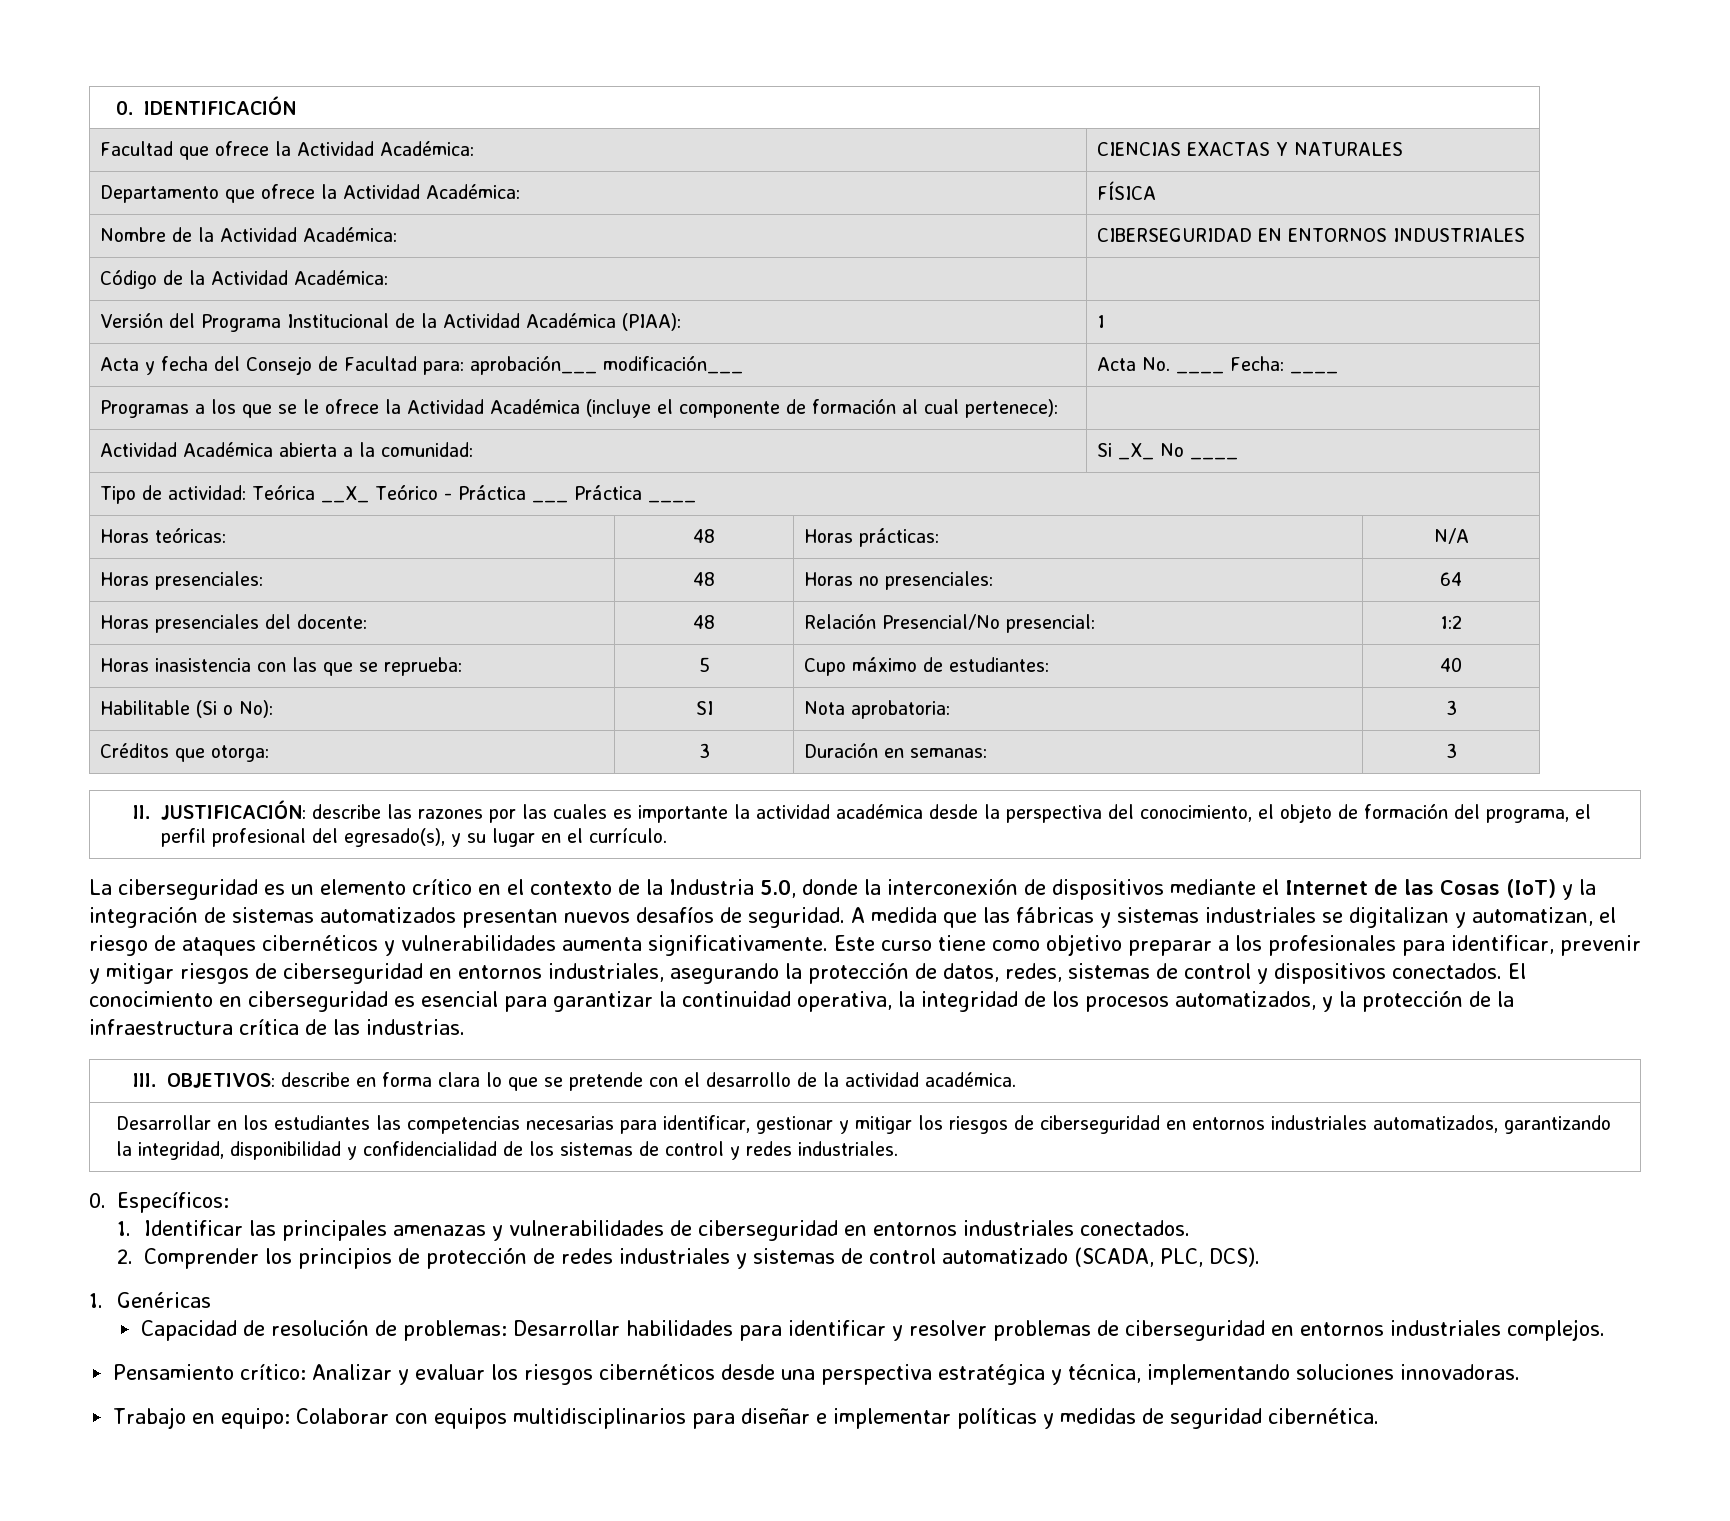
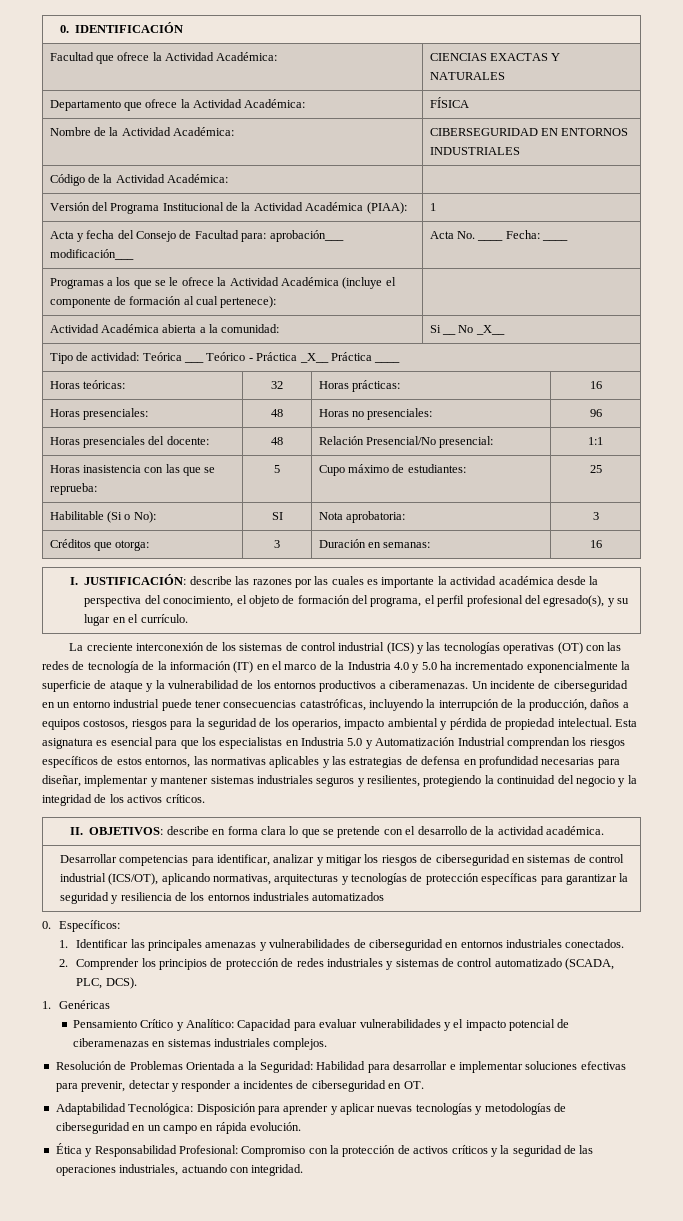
- Actividad Académica abierta a la comunidad: | Si _X_ No ____
+ Actividad Académica abierta a la comunidad: | Si __ No _X__
- Tipo de actividad: Teórica __X_ Teórico - Práctica ___ Práctica ____
+ Tipo de actividad: Teórica ___ Teórico - Práctica _X__ Práctica ____
- Horas teóricas: | 48 | Horas prácticas: | N/A
+ Horas teóricas: | 32 | Horas prácticas: | 16
- Horas presenciales: | 48 | Horas no presenciales: | 64
+ Horas presenciales: | 48 | Horas no presenciales: | 96
- Horas presenciales del docente: | 48 | Relación Presencial/No presencial: | 1:2
+ Horas presenciales del docente: | 48 | Relación Presencial/No presencial: | 1:1
- Horas inasistencia con las que se reprueba: | 5 | Cupo máximo de estudiantes: | 40
+ Horas inasistencia con las que se reprueba: | 5 | Cupo máximo de estudiantes: | 25
- Créditos que otorga: | 3 | Duración en semanas: | 3
- II. JUSTIFICACIÓN: describe las razones por las cuales es importante la actividad académica desde la perspectiva del conocimiento, el objeto de formación del programa, el perfil profesional del egresado(s), y su lugar en el currículo.
+ Créditos que otorga: | 3 | Duración en semanas: | 16
+ I. JUSTIFICACIÓN: describe las razones por las cuales es importante la actividad académica desde la perspectiva del conocimiento, el objeto de formación del programa, el perfil profesional del egresado(s), y su lugar en el currículo.
- La ciberseguridad es un elemento crítico en el contexto de la Industria 5.0, donde la interconexión de dispositivos mediante el Internet de las Cosas (IoT) y la integración de sistemas automatizados presentan nuevos desafíos de seguridad. A medida que las fábricas y sistemas industriales se digitalizan y automatizan, el riesgo de ataques cibernéticos y vulnerabilidades aumenta significativamente. Este curso tiene como objetivo preparar a los profesionales para identificar, prevenir y mitigar riesgos de ciberseguridad en entornos industriales, asegurando la protección de datos, redes, sistemas de control y dispositivos conectados. El conocimiento en ciberseguridad es esencial para garantizar la continuidad operativa, la integridad de los procesos automatizados, y la protección de la infraestructura crítica de las industrias.
- III. OBJETIVOS: describe en forma clara lo que se pretende con el desarrollo de la actividad académica.
+ La creciente interconexión de los sistemas de control industrial (ICS) y las tecnologías operativas (OT) con las redes de tecnología de la información (IT) en el marco de la Industria 4.0 y 5.0 ha incrementado exponencialmente la superficie de ataque y la vulnerabilidad de los entornos productivos a ciberamenazas. Un incidente de ciberseguridad en un entorno industrial puede tener consecuencias catastróficas, incluyendo la interrupción de la producción, daños a equipos costosos, riesgos para la seguridad de los operarios, impacto ambiental y pérdida de propiedad intelectual. Esta asignatura es esencial para que los especialistas en Industria 5.0 y Automatización Industrial comprendan los riesgos específicos de estos entornos, las normativas aplicables y las estrategias de defensa en profundidad necesarias para diseñar, implementar y mantener sistemas industriales seguros y resilientes, protegiendo la continuidad del negocio y la integridad de los activos críticos.
+ II. OBJETIVOS: describe en forma clara lo que se pretende con el desarrollo de la actividad académica.
- Desarrollar en los estudiantes las competencias necesarias para identificar, gestionar y mitigar los riesgos de ciberseguridad en entornos industriales automatizados, garantizando la integridad, disponibilidad y confidencialidad de los sistemas de control y redes industriales.
+ Desarrollar competencias para identificar, analizar y mitigar los riesgos de ciberseguridad en sistemas de control industrial (ICS/OT), aplicando normativas, arquitecturas y tecnologías de protección específicas para garantizar la seguridad y resiliencia de los entornos industriales automatizados
- Capacidad de resolución de problemas: Desarrollar habilidades para identificar y resolver problemas de ciberseguridad en entornos industriales complejos.
- Pensamiento crítico: Analizar y evaluar los riesgos cibernéticos desde una perspectiva estratégica y técnica, implementando soluciones innovadoras.
- Trabajo en equipo: Colaborar con equipos multidisciplinarios para diseñar e implementar políticas y medidas de seguridad cibernética.
+ Pensamiento Crítico y Analítico: Capacidad para evaluar vulnerabilidades y el impacto potencial de ciberamenazas en sistemas industriales complejos.
+ Resolución de Problemas Orientada a la Seguridad: Habilidad para desarrollar e implementar soluciones efectivas para prevenir, detectar y responder a incidentes de ciberseguridad en OT.
+ Adaptabilidad Tecnológica: Disposición para aprender y aplicar nuevas tecnologías y metodologías de ciberseguridad en un campo en rápida evolución.
+ Ética y Responsabilidad Profesional: Compromiso con la protección de activos críticos y la seguridad de las operaciones industriales, actuando con integridad.

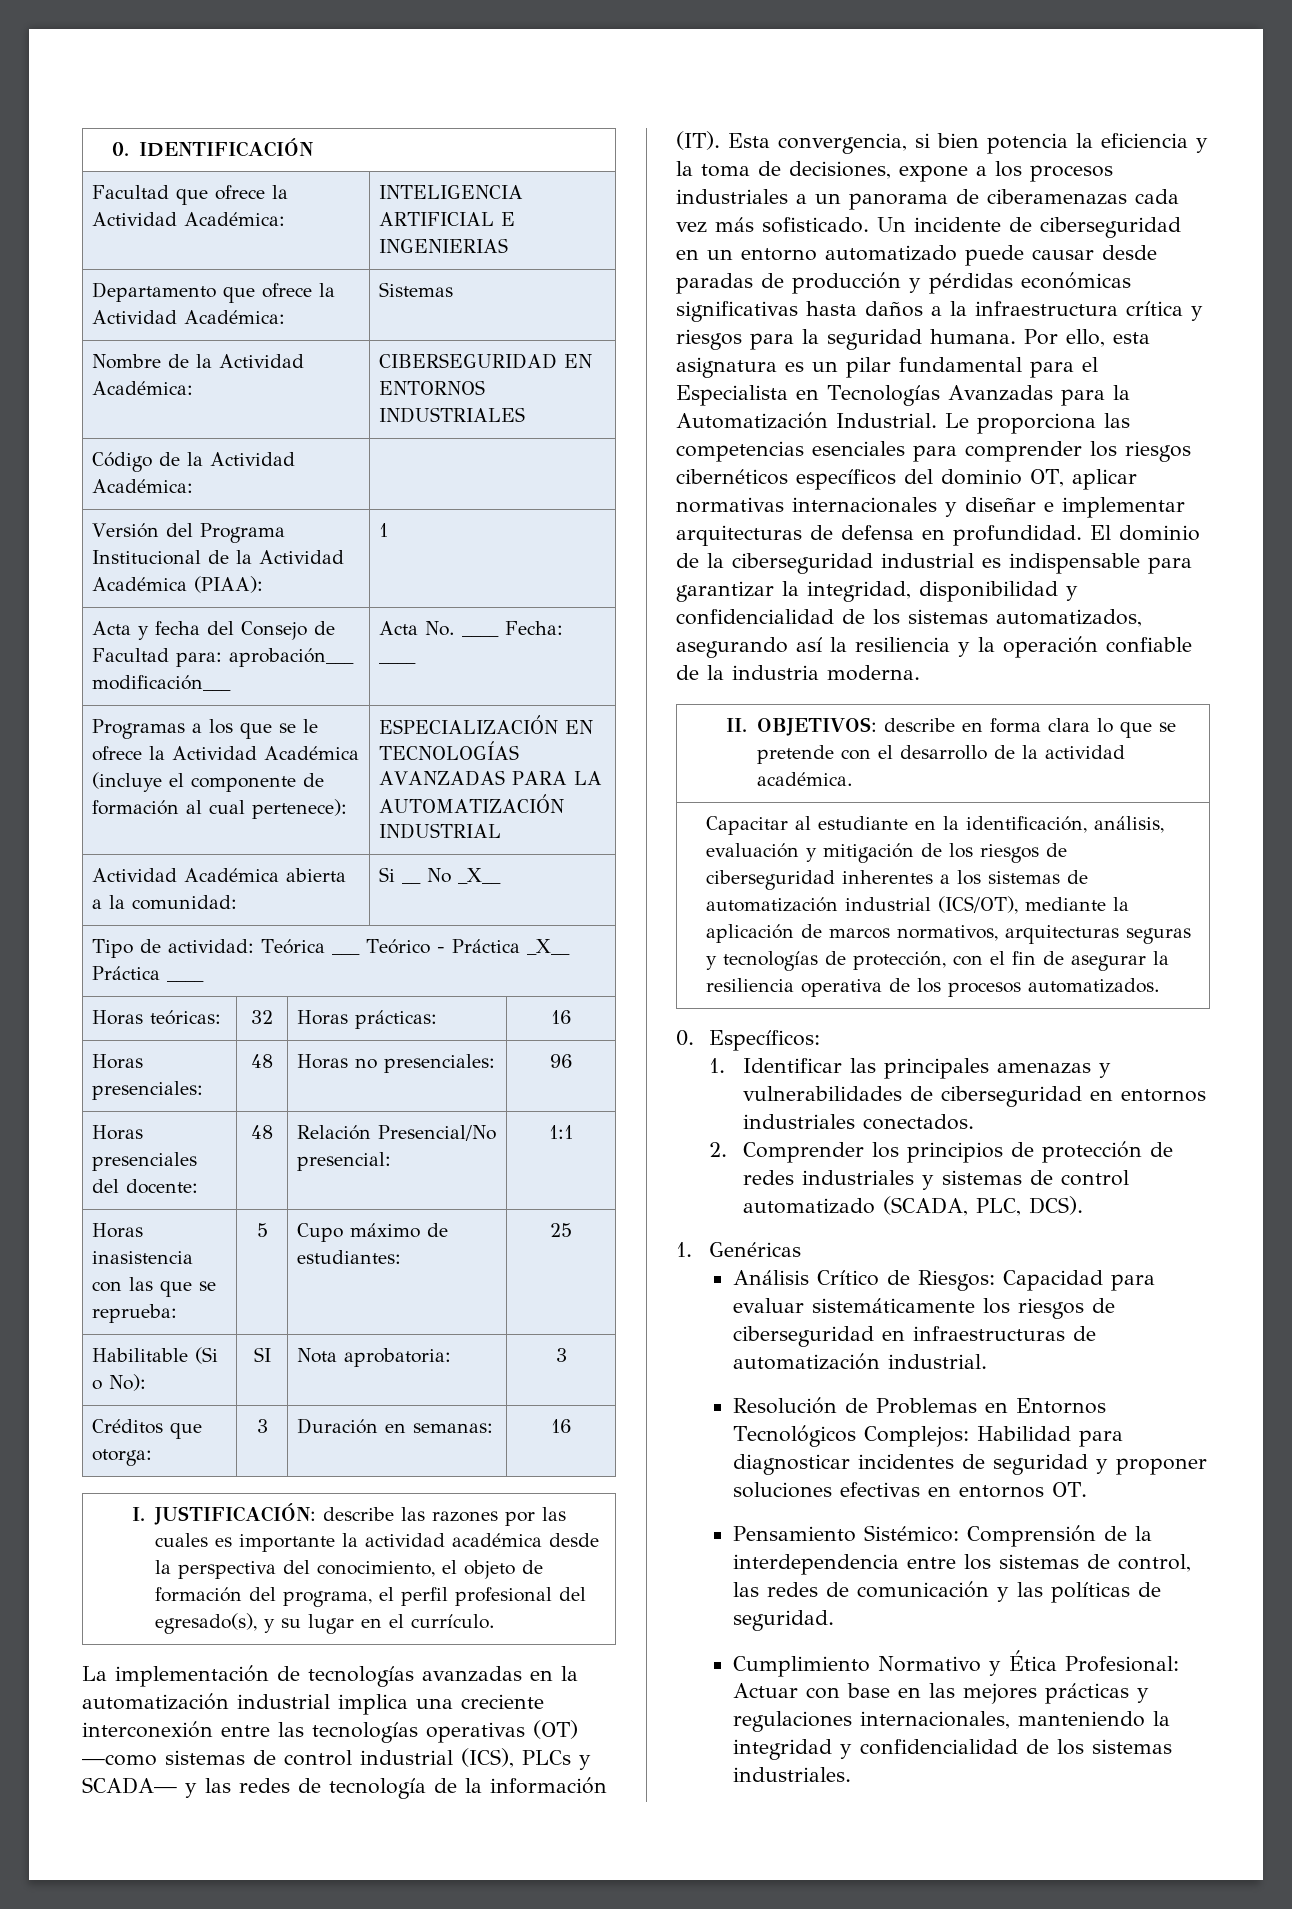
- Facultad que ofrece la Actividad Académica: | CIENCIAS EXACTAS Y NATURALES
+ Facultad que ofrece la Actividad Académica: | INTELIGENCIA ARTIFICIAL E INGENIERIAS
- Departamento que ofrece la Actividad Académica: | FÍSICA
+ Departamento que ofrece la Actividad Académica: | Sistemas
- Programas a los que se le ofrece la Actividad Académica (incluye el componente de formación al cual pertenece): |
+ Programas a los que se le ofrece la Actividad Académica (incluye el componente de formación al cual pertenece): | ESPECIALIZACIÓN EN TECNOLOGÍAS AVANZADAS PARA LA AUTOMATIZACIÓN INDUSTRIAL
- La creciente interconexión de los sistemas de control industrial (ICS) y las tecnologías operativas (OT) con las redes de tecnología de la información (IT) en el marco de la Industria 4.0 y 5.0 ha incrementado exponencialmente la superficie de ataque y la vulnerabilidad de los entornos productivos a ciberamenazas.
+ La implementación de tecnologías avanzadas en la automatización industrial implica una creciente interconexión entre las tecnologías operativas (OT) —como sistemas de control industrial (ICS), PLCs y SCADA— y las redes de tecnología de la información (IT). Esta convergencia, si bien potencia la eficiencia y la toma de decisiones, expone a los procesos industriales a un panorama de ciberamenazas cada vez más sofisticado.
- Un incidente de ciberseguridad en un entorno industrial puede tener consecuencias catastróficas, incluyendo la interrupción de la producción, daños a equipos costosos, riesgos para la seguridad de los operarios, impacto ambiental y pérdida de propiedad intelectual. Esta asignatura es esencial para que los especialistas en Industria 5.0 y Automatización Industrial comprendan los riesgos específicos de estos entornos, las normativas aplicables y las estrategias de defensa en profundidad necesarias para diseñar, implementar y mantener sistemas industriales seguros y resilientes, protegiendo la continuidad del negocio y la integridad de los activos críticos.
+ Un incidente de ciberseguridad en un entorno automatizado puede causar desde paradas de producción y pérdidas económicas significativas hasta daños a la infraestructura crítica y riesgos para la seguridad humana. Por ello, esta asignatura es un pilar fundamental para el Especialista en Tecnologías Avanzadas para la Automatización Industrial. Le proporciona las competencias esenciales para comprender los riesgos cibernéticos específicos del dominio OT, aplicar normativas internacionales y diseñar e implementar arquitecturas de defensa en profundidad. El dominio de la ciberseguridad industrial es indispensable para garantizar la integridad, disponibilidad y confidencialidad de los sistemas automatizados, asegurando así la resiliencia y la operación confiable de la industria moderna.
- Desarrollar competencias para identificar, analizar y mitigar los riesgos de ciberseguridad en sistemas de control industrial (ICS/OT), aplicando normativas, arquitecturas y tecnologías de protección específicas para garantizar la seguridad y resiliencia de los entornos industriales automatizados
+ Capacitar al estudiante en la identificación, análisis, evaluación y mitigación de los riesgos de ciberseguridad inherentes a los sistemas de automatización industrial (ICS/OT), mediante la aplicación de marcos normativos, arquitecturas seguras y tecnologías de protección, con el fin de asegurar la resiliencia operativa de los procesos automatizados.
- Pensamiento Crítico y Analítico: Capacidad para evaluar vulnerabilidades y el impacto potencial de ciberamenazas en sistemas industriales complejos.
- Resolución de Problemas Orientada a la Seguridad: Habilidad para desarrollar e implementar soluciones efectivas para prevenir, detectar y responder a incidentes de ciberseguridad en OT.
- Adaptabilidad Tecnológica: Disposición para aprender y aplicar nuevas tecnologías y metodologías de ciberseguridad en un campo en rápida evolución.
- Ética y Responsabilidad Profesional: Compromiso con la protección de activos críticos y la seguridad de las operaciones industriales, actuando con integridad.
+ Análisis Crítico de Riesgos: Capacidad para evaluar sistemáticamente los riesgos de ciberseguridad en infraestructuras de automatización industrial.
+ Resolución de Problemas en Entornos Tecnológicos Complejos: Habilidad para diagnosticar incidentes de seguridad y proponer soluciones efectivas en entornos OT.
+ Pensamiento Sistémico: Comprensión de la interdependencia entre los sistemas de control, las redes de comunicación y las políticas de seguridad.
+ Cumplimiento Normativo y Ética Profesional: Actuar con base en las mejores prácticas y regulaciones internacionales, manteniendo la integridad y confidencialidad de los sistemas industriales.

